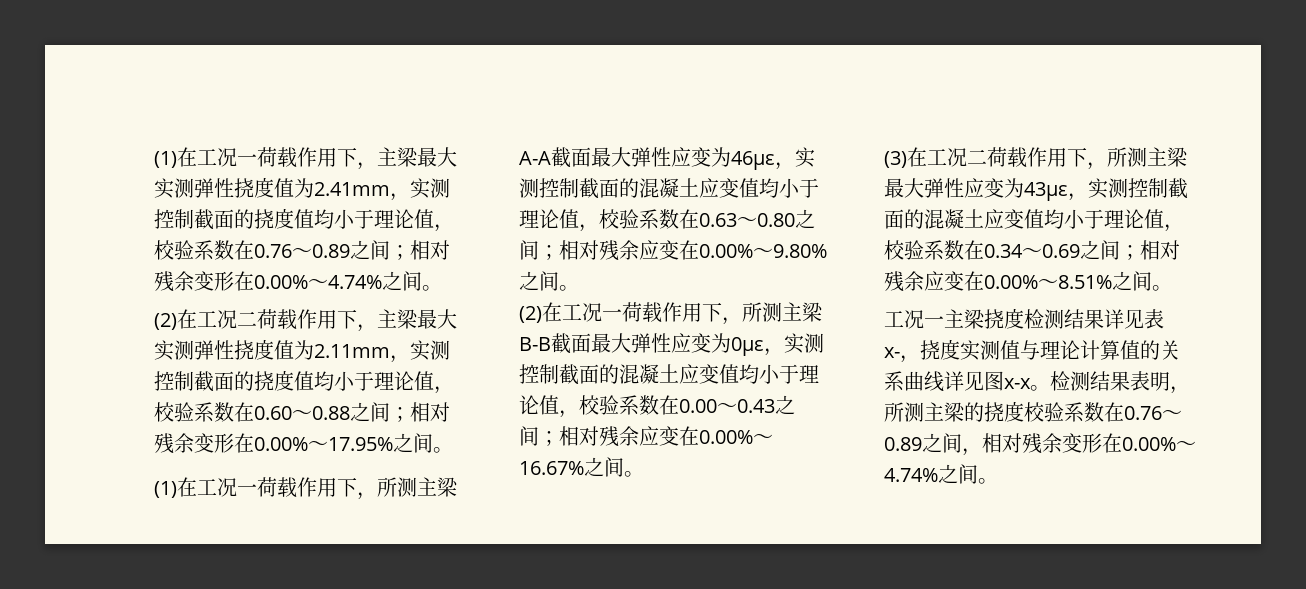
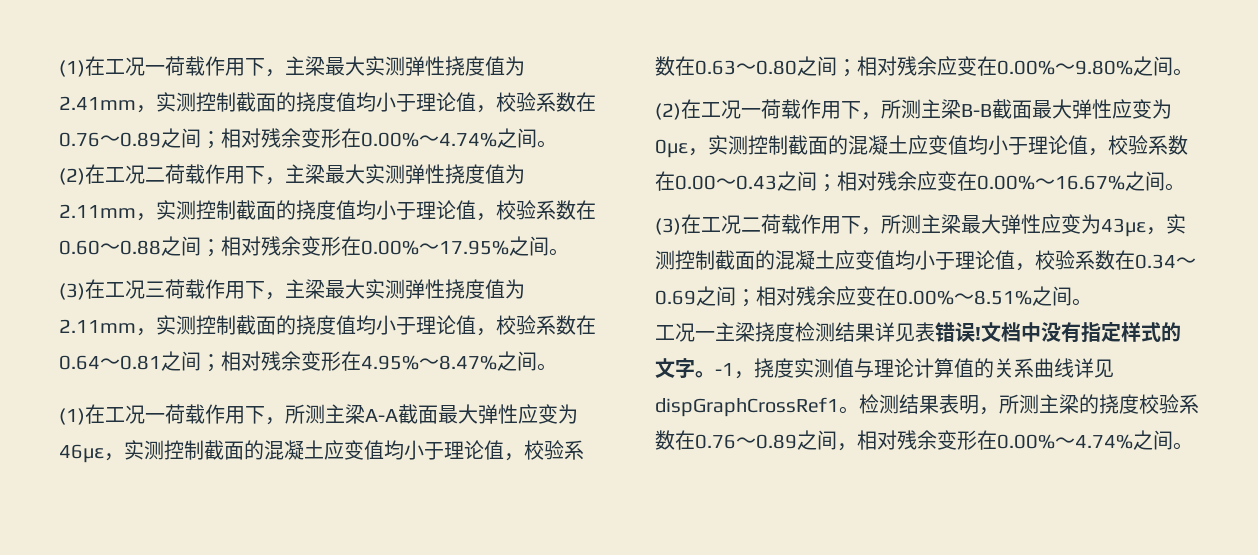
+ (3)在工况三荷载作用下，主梁最大实测弹性挠度值为2.11mm，实测控制截面的挠度值均小于理论值，校验系数在0.64～0.81之间；相对残余变形在4.95%～8.47%之间。
- 工况一主梁挠度检测结果详见表x-，挠度实测值与理论计算值的关系曲线详见图x-x。
+ 工况一主梁挠度检测结果详见表错误!文档中没有指定样式的文字。-1，挠度实测值与理论计算值的关系曲线详见dispGraphCrossRef1。

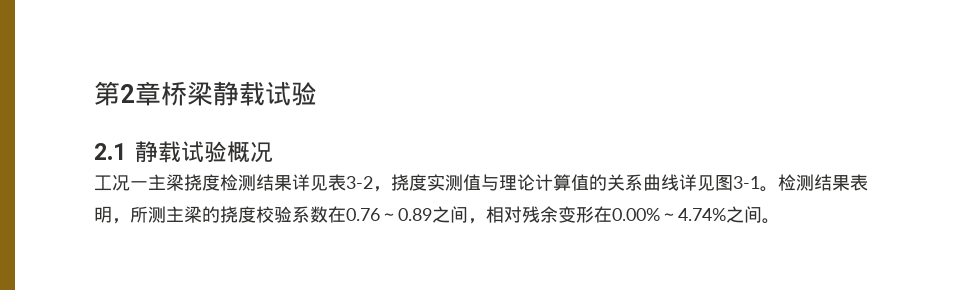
- (1)在工况一荷载作用下，主梁最大实测弹性挠度值为2.41mm，实测控制截面的挠度值均小于理论值，校验系数在0.76～0.89之间；相对残余变形在0.00%～4.74%之间。
- (2)在工况二荷载作用下，主梁最大实测弹性挠度值为2.11mm，实测控制截面的挠度值均小于理论值，校验系数在0.60～0.88之间；相对残余变形在0.00%～17.95%之间。
- (3)在工况三荷载作用下，主梁最大实测弹性挠度值为2.11mm，实测控制截面的挠度值均小于理论值，校验系数在0.64～0.81之间；相对残余变形在4.95%～8.47%之间。
- (1)在工况一荷载作用下，所测主梁A-A截面最大弹性应变为46με，实测控制截面的混凝土应变值均小于理论值，校验系数在0.63～0.80之间；相对残余应变在0.00%～9.80%之间。
- (2)在工况一荷载作用下，所测主梁B-B截面最大弹性应变为0με，实测控制截面的混凝土应变值均小于理论值，校验系数在0.00～0.43之间；相对残余应变在0.00%～16.67%之间。
- (3)在工况二荷载作用下，所测主梁最大弹性应变为43με，实测控制截面的混凝土应变值均小于理论值，校验系数在0.34～0.69之间；相对残余应变在0.00%～8.51%之间。
+ 第2章桥梁静载试验
+ 2.1静载试验概况
- 工况一主梁挠度检测结果详见表错误!文档中没有指定样式的文字。-1，挠度实测值与理论计算值的关系曲线详见dispGraphCrossRef1。
+ 工况一主梁挠度检测结果详见表3-2，挠度实测值与理论计算值的关系曲线详见图3-1。

